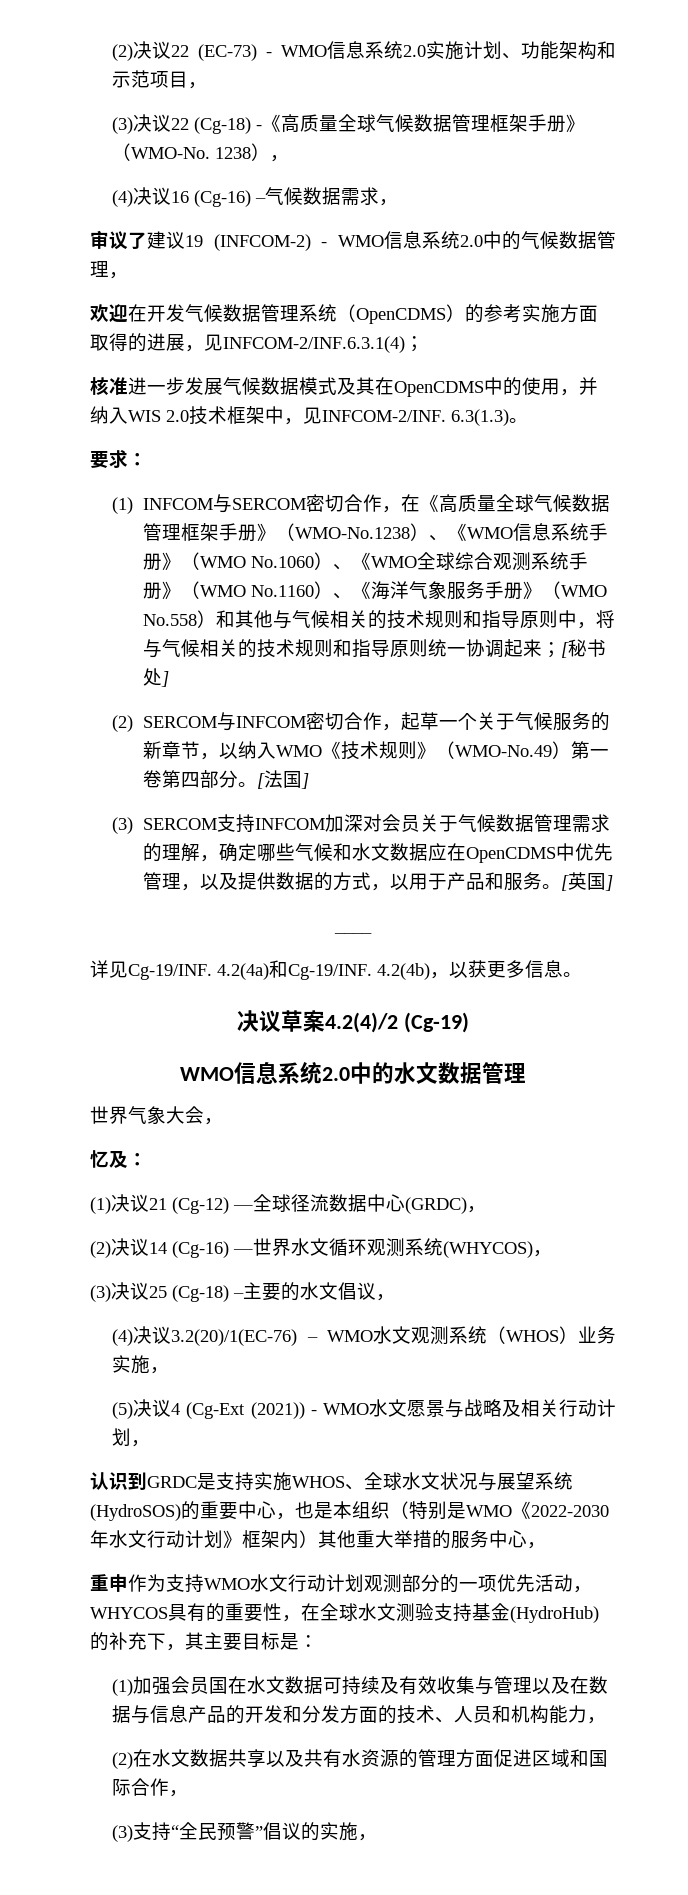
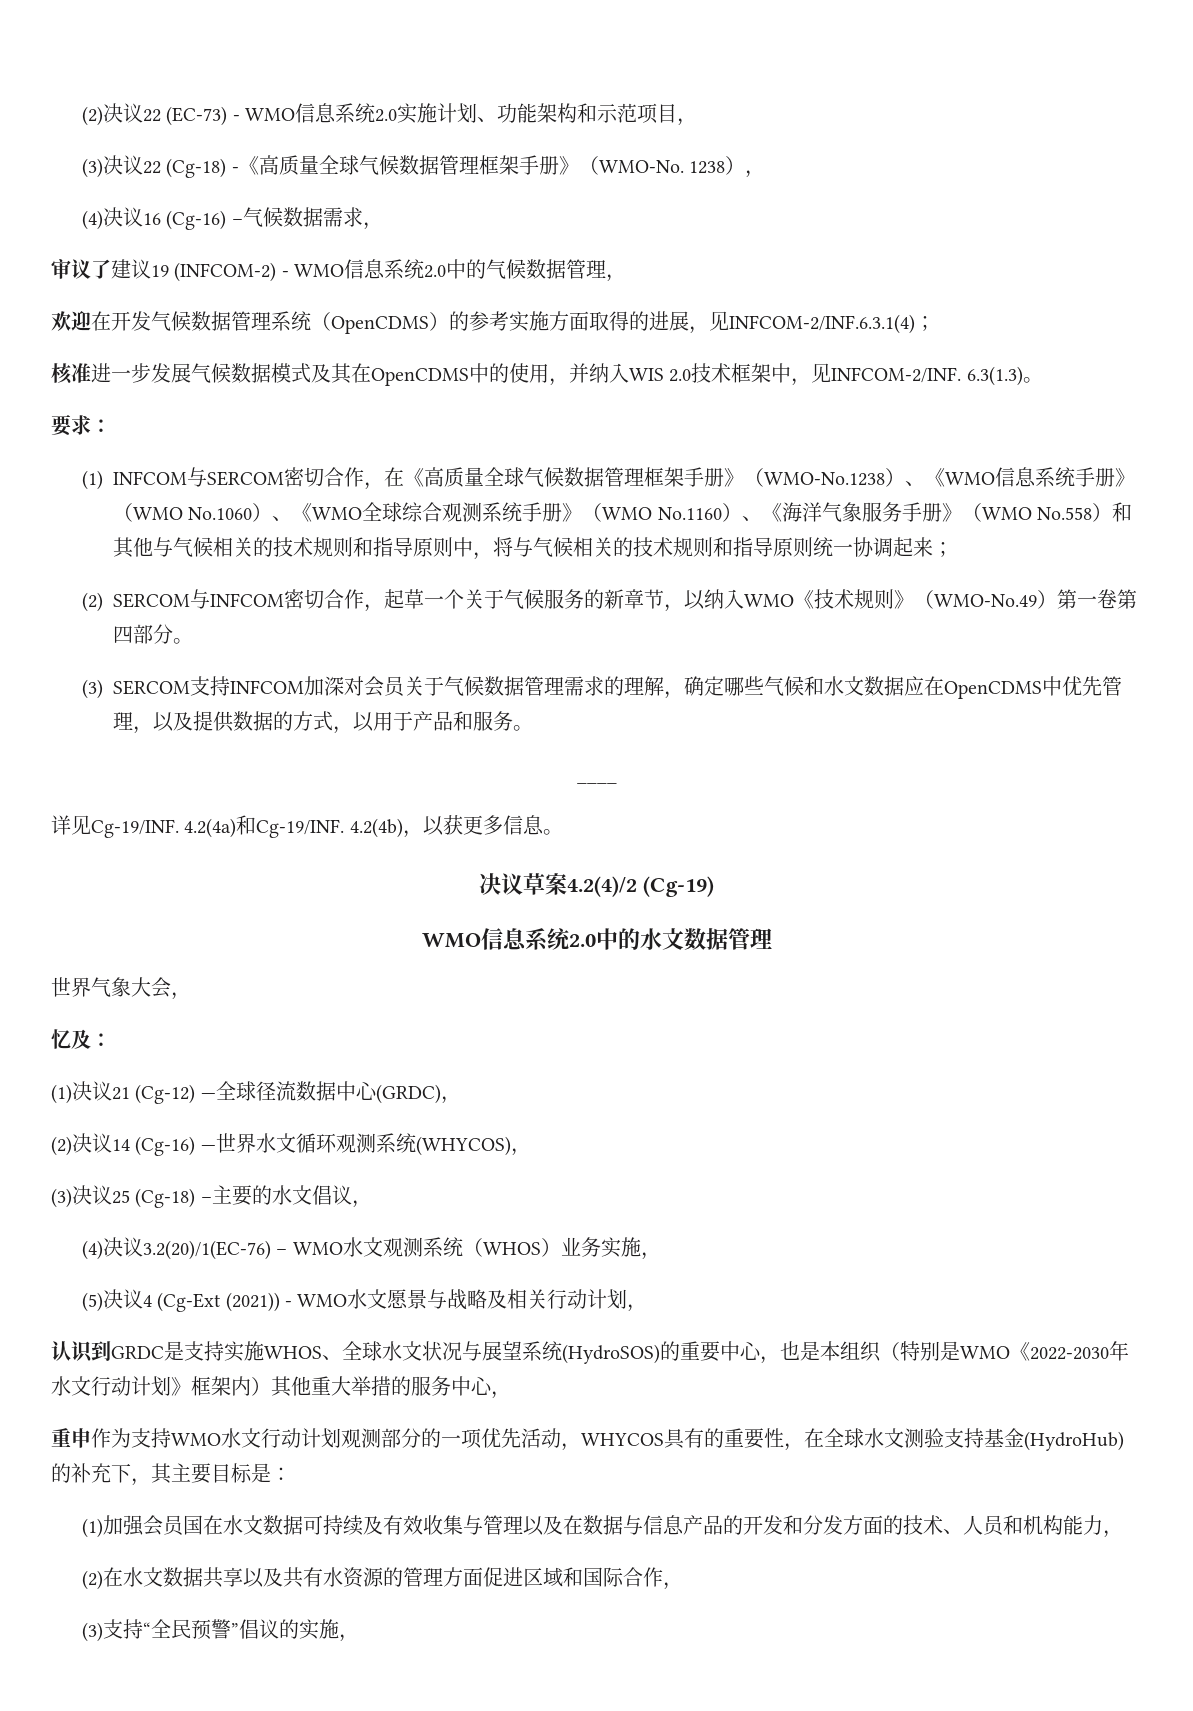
- [秘书处]
- [法国]
- [英国]

